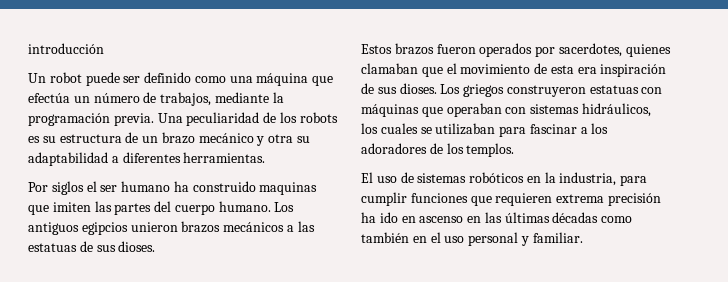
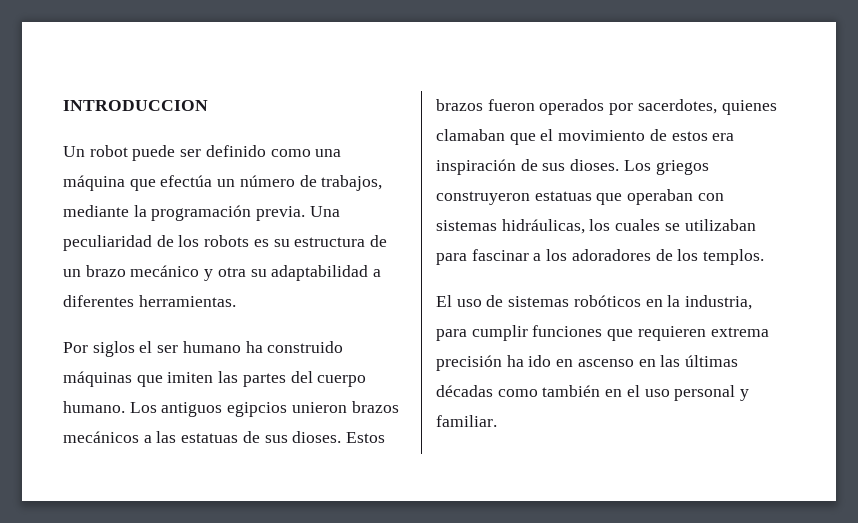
- introducción
+ INTRODUCCION
- Por siglos el ser humano ha construido maquinas que imiten las partes del cuerpo humano.
+ Por siglos el ser humano ha construido máquinas que imiten las partes del cuerpo humano.
- Los antiguos egipcios unieron brazos mecánicos a las estatuas de sus dioses.
- Estos brazos fueron operados por sacerdotes, quienes clamaban que el movimiento de esta era inspiración de sus dioses.
+ Los antiguos egipcios unieron brazos mecánicos a las estatuas de sus dioses. Estos brazos fueron operados por sacerdotes, quienes clamaban que el movimiento de estos era inspiración de sus dioses.
- Los griegos construyeron estatuas con máquinas que operaban con sistemas hidráulicos, los cuales se utilizaban para fascinar a los adoradores de los templos.
+ Los griegos construyeron estatuas que operaban con sistemas hidráulicas, los cuales se utilizaban para fascinar a los adoradores de los templos.

